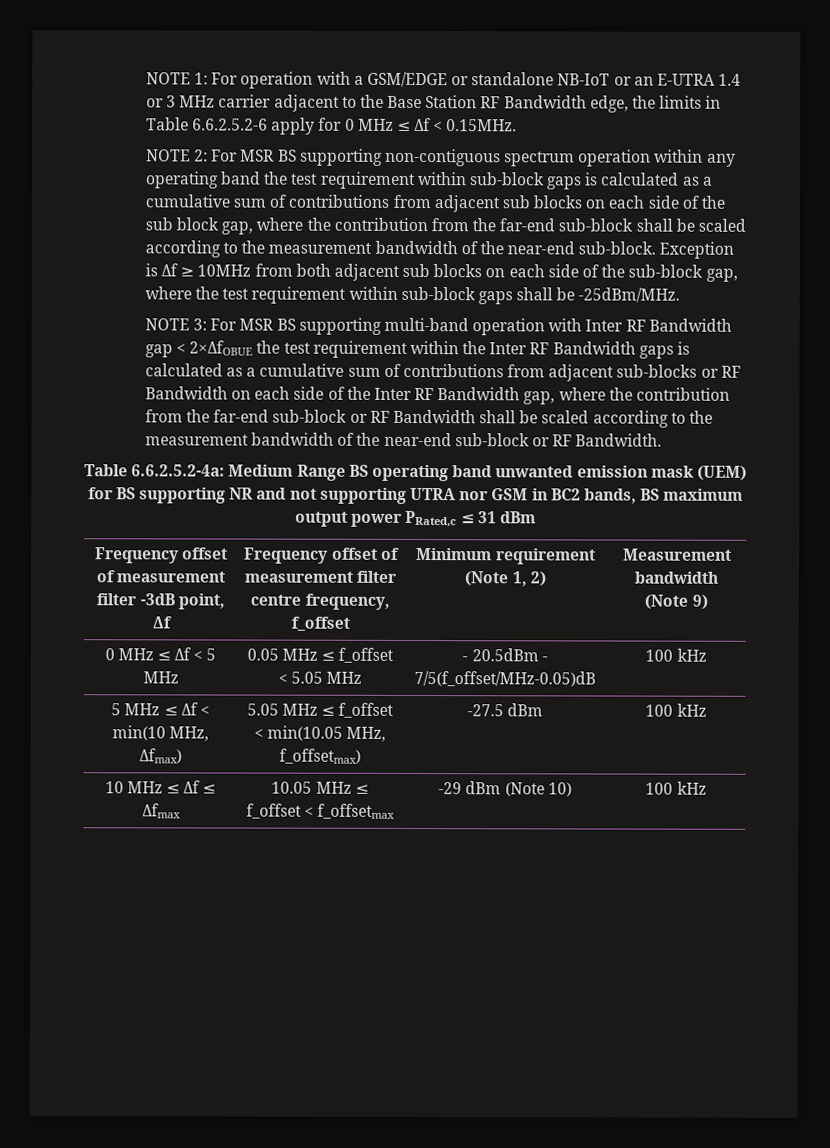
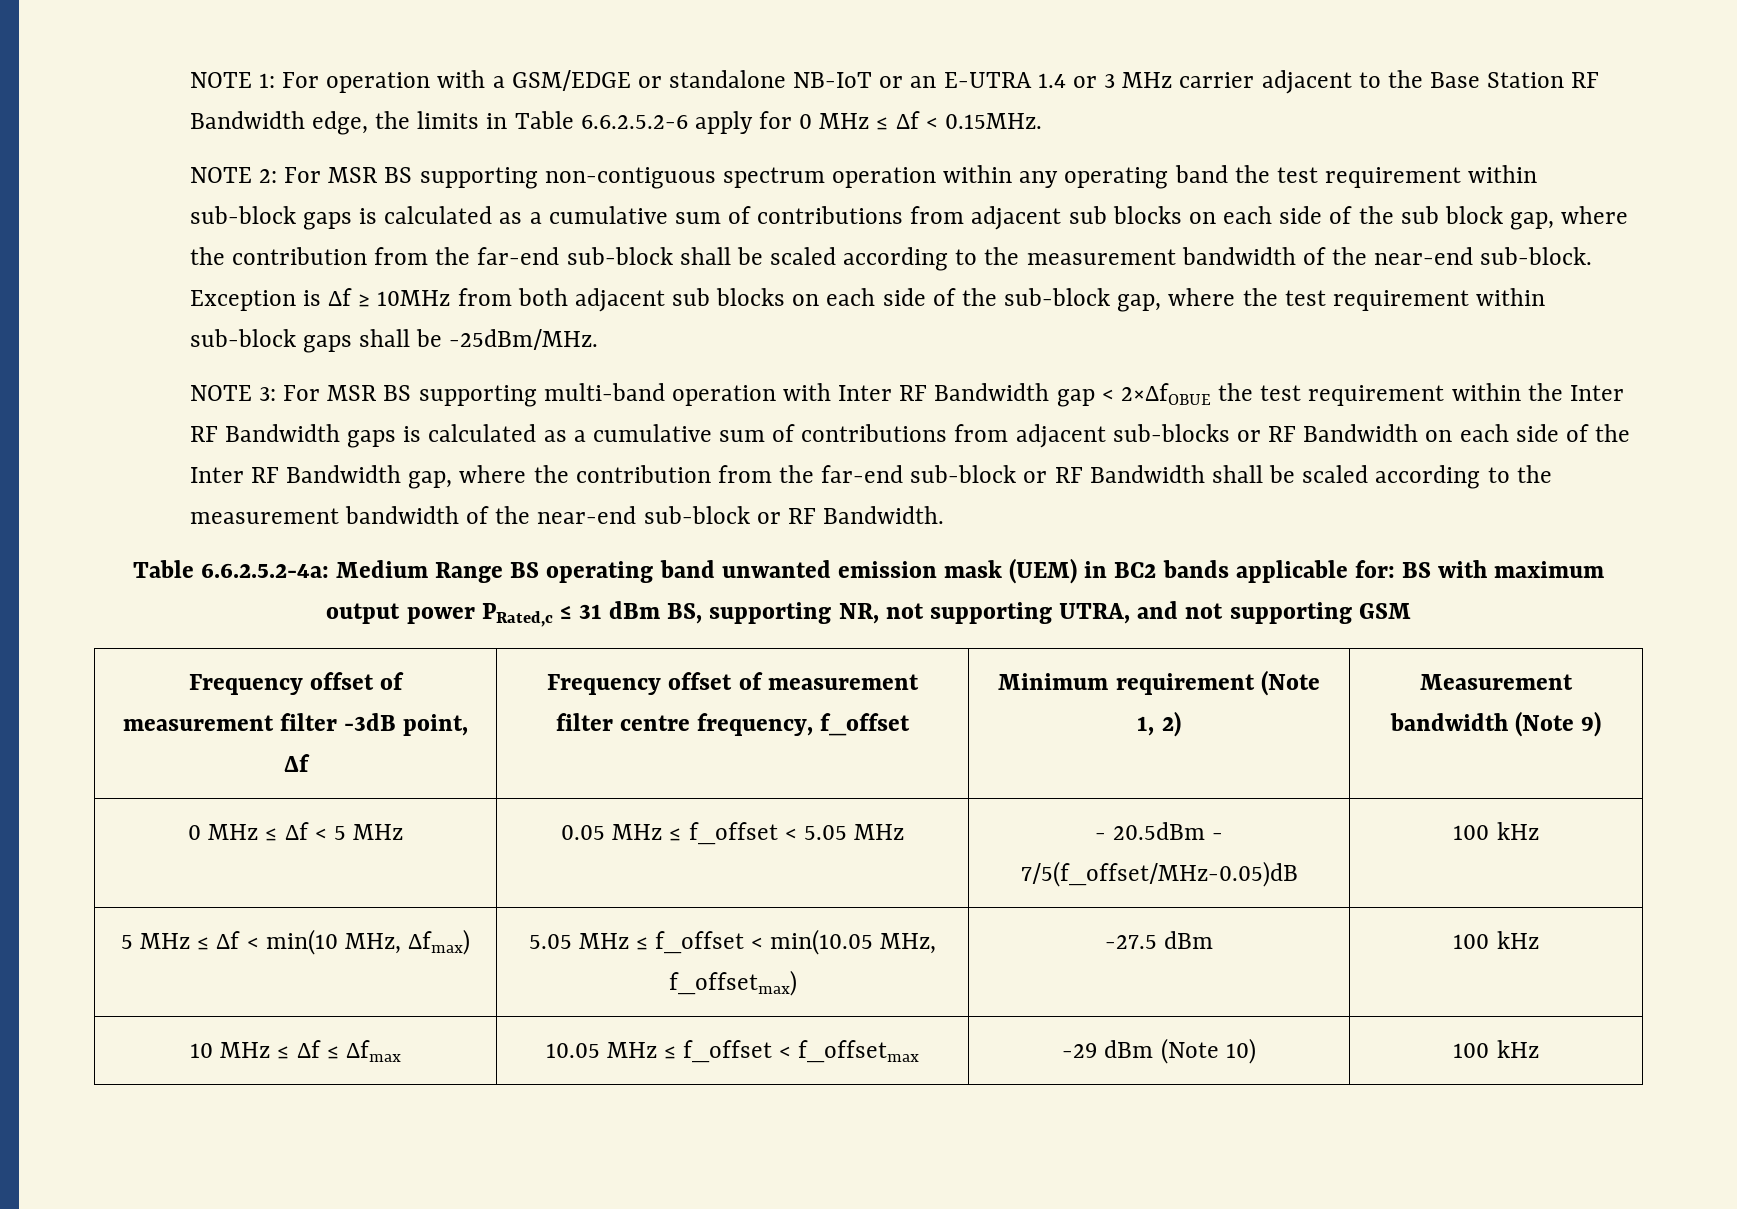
- Table 6.6.2.5.2-4a: Medium Range BS operating band unwanted emission mask (UEM) for BS supporting NR and not supporting UTRA nor GSM in BC2 bands, BS maximum output power PRated,c ≤ 31 dBm
+ Table 6.6.2.5.2-4a: Medium Range BS operating band unwanted emission mask (UEM) in BC2 bands applicable for: BS with maximum output power PRated,c ≤ 31 dBm BS, supporting NR, not supporting UTRA, and not supporting GSM

